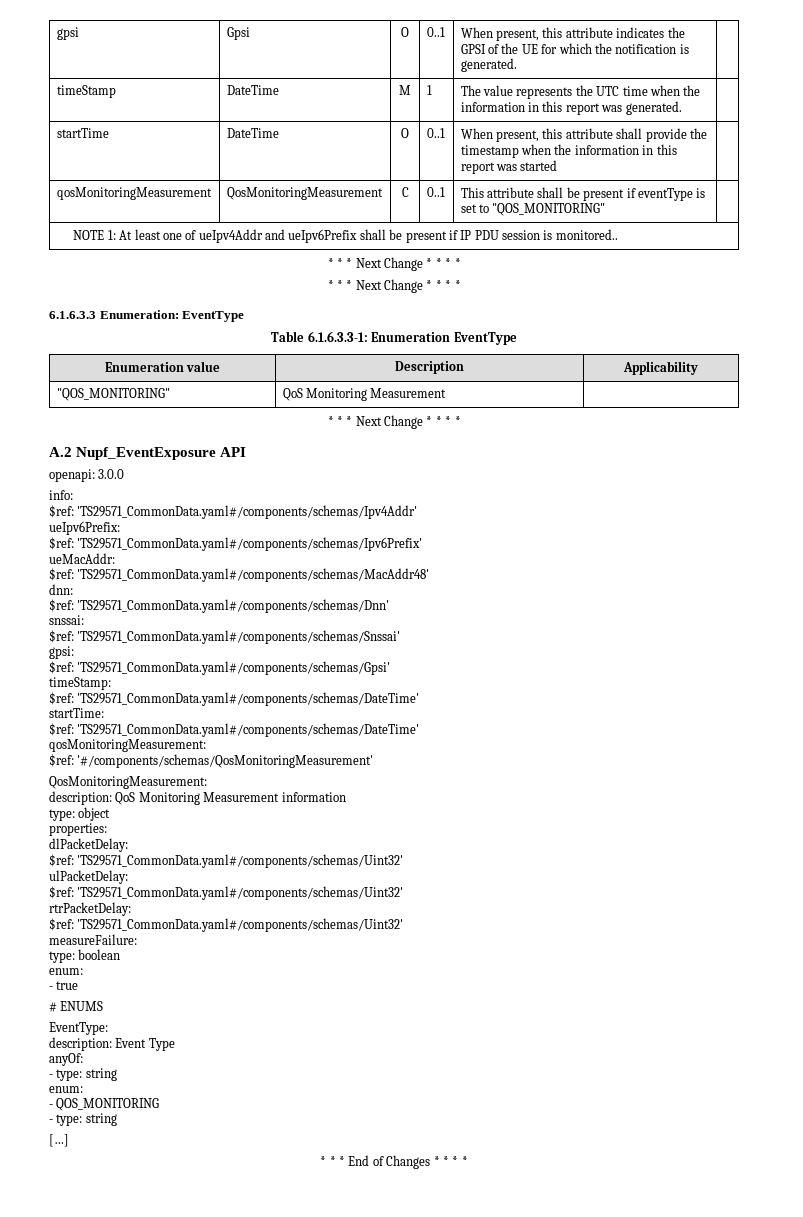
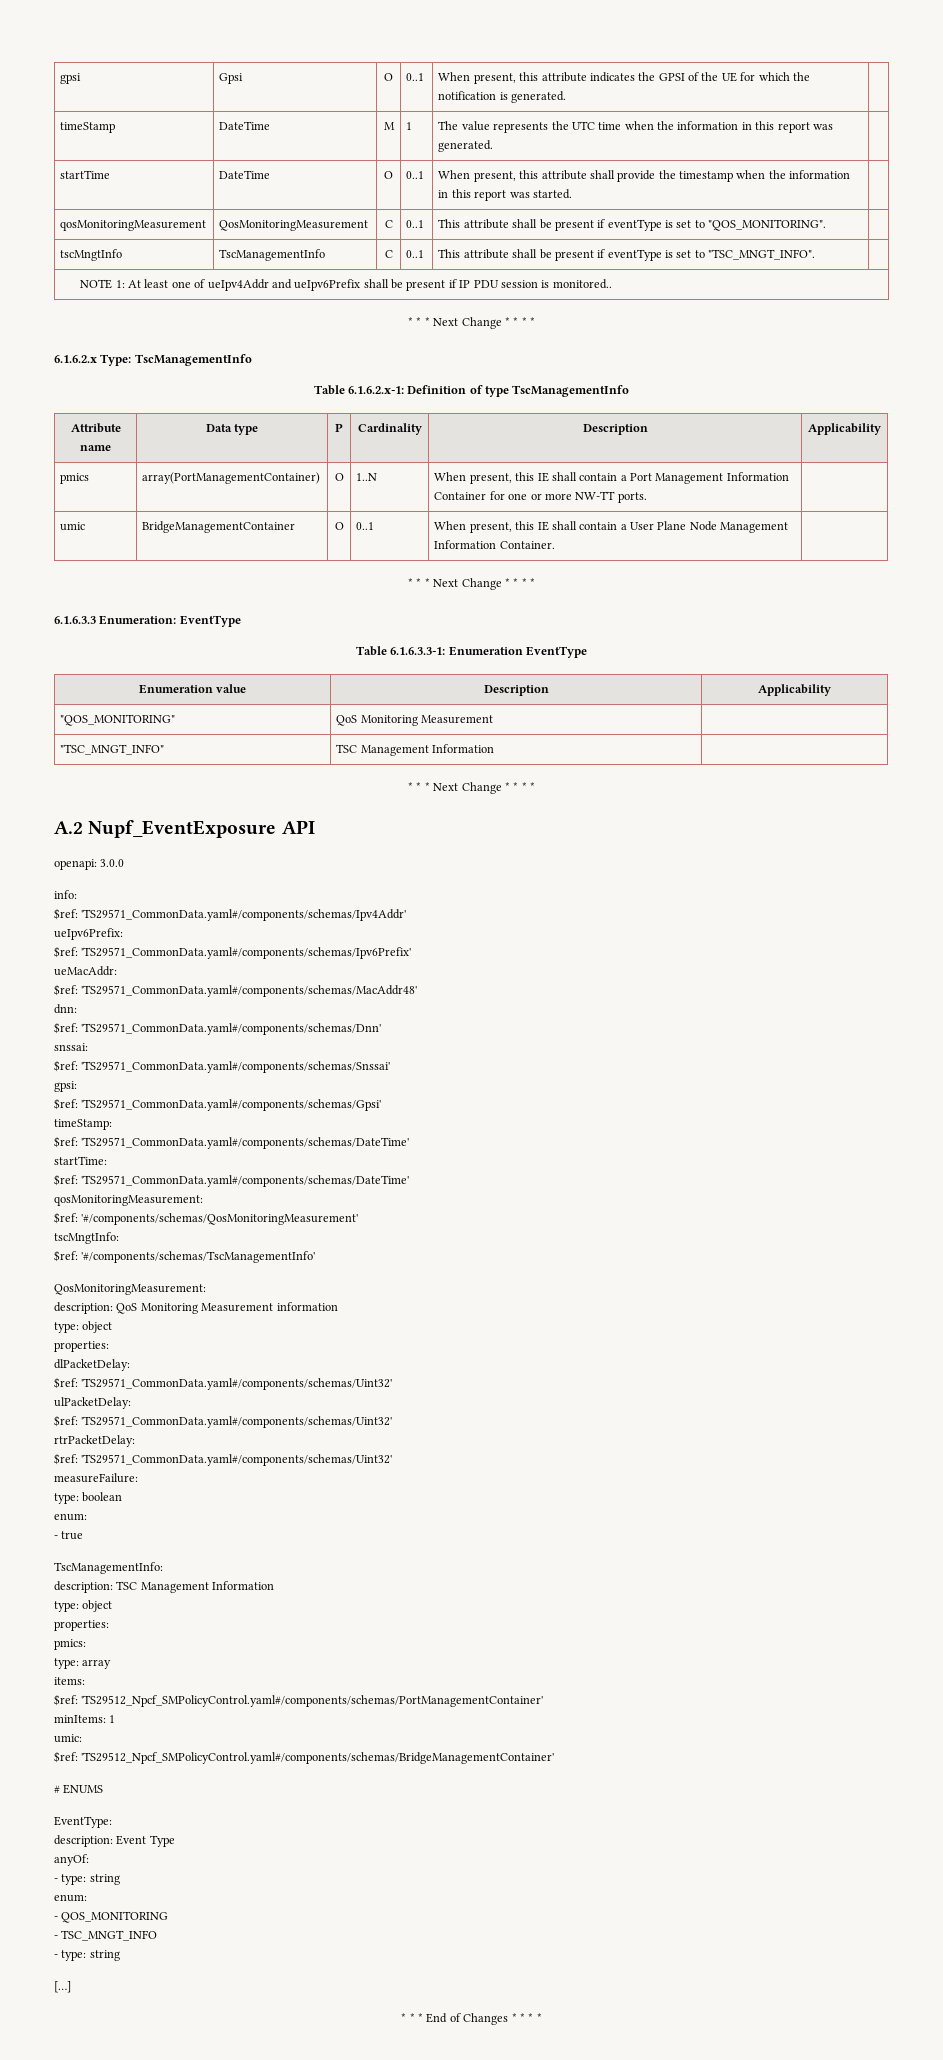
- startTime | DateTime | O | 0..1 | When present, this attribute shall provide the timestamp when the information in this report was started |
+ startTime | DateTime | O | 0..1 | When present, this attribute shall provide the timestamp when the information in this report was started. |
- qosMonitoringMeasurement | QosMonitoringMeasurement | C | 0..1 | This attribute shall be present if eventType is set to "QOS_MONITORING" |
+ qosMonitoringMeasurement | QosMonitoringMeasurement | C | 0..1 | This attribute shall be present if eventType is set to "QOS_MONITORING". |
+ tscMngtInfo | TscManagementInfo | C | 0..1 | This attribute shall be present if eventType is set to "TSC_MNGT_INFO". |
+ 6.1.6.2.x Type: TscManagementInfo
+ Table 6.1.6.2.x-1: Definition of type TscManagementInfo
+ Attribute name | Data type | P | Cardinality | Description | Applicability
+ pmics | array(PortManagementContainer) | O | 1..N | When present, this IE shall contain a Port Management Information Container for one or more NW-TT ports. |
+ umic | BridgeManagementContainer | O | 0..1 | When present, this IE shall contain a User Plane Node Management Information Container. |
+ "TSC_MNGT_INFO" | TSC Management Information |
+ tscMngtInfo:
+ $ref: '#/components/schemas/TscManagementInfo'
+ TscManagementInfo:
+ description: TSC Management Information
+ type: object
+ properties:
+ pmics:
+ type: array
+ items:
+ $ref: 'TS29512_Npcf_SMPolicyControl.yaml#/components/schemas/PortManagementContainer'
+ minItems: 1
+ umic:
+ $ref: 'TS29512_Npcf_SMPolicyControl.yaml#/components/schemas/BridgeManagementContainer'
+ - TSC_MNGT_INFO

